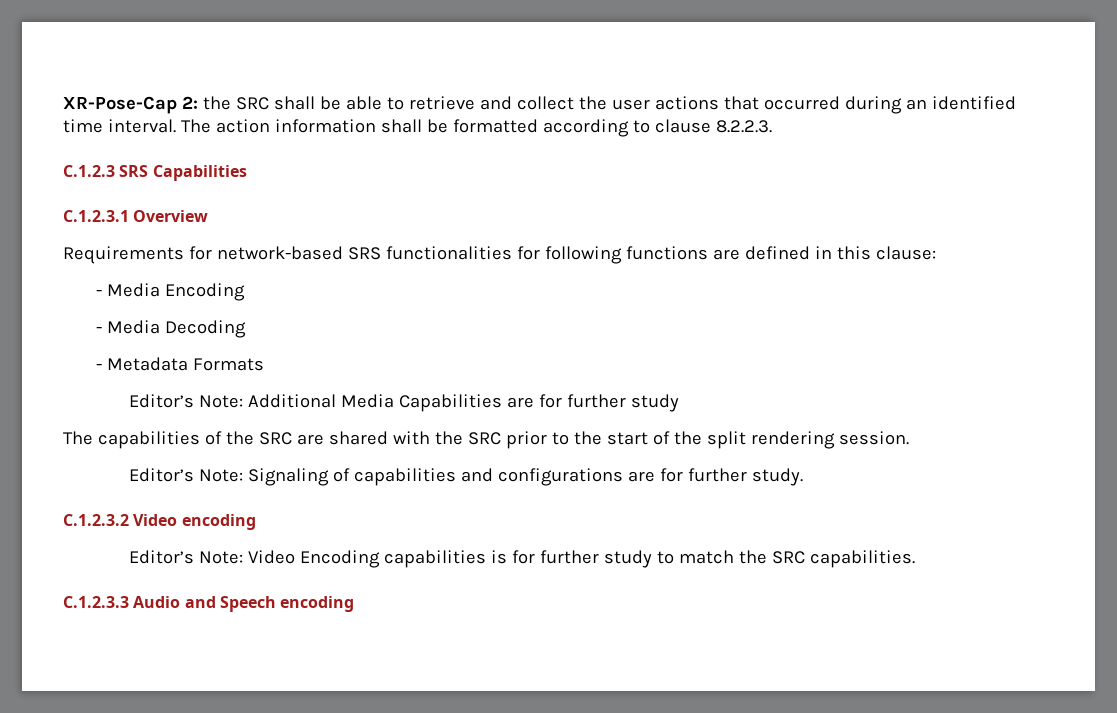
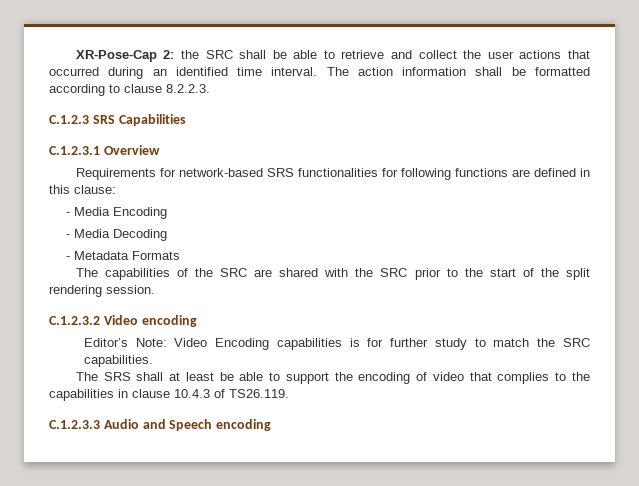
- Editor’s Note: Additional Media Capabilities are for further study
- Editor’s Note: Signaling of capabilities and configurations are for further study.
+ The SRS shall at least be able to support the encoding of video that complies to the capabilities in clause 10.4.3 of TS26.119.

